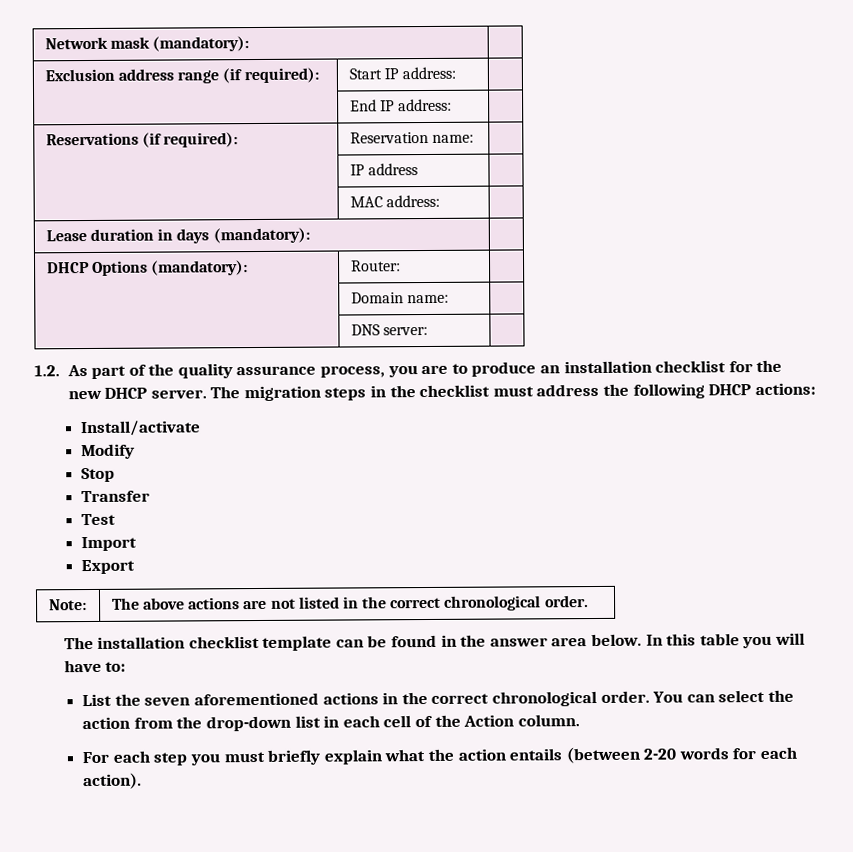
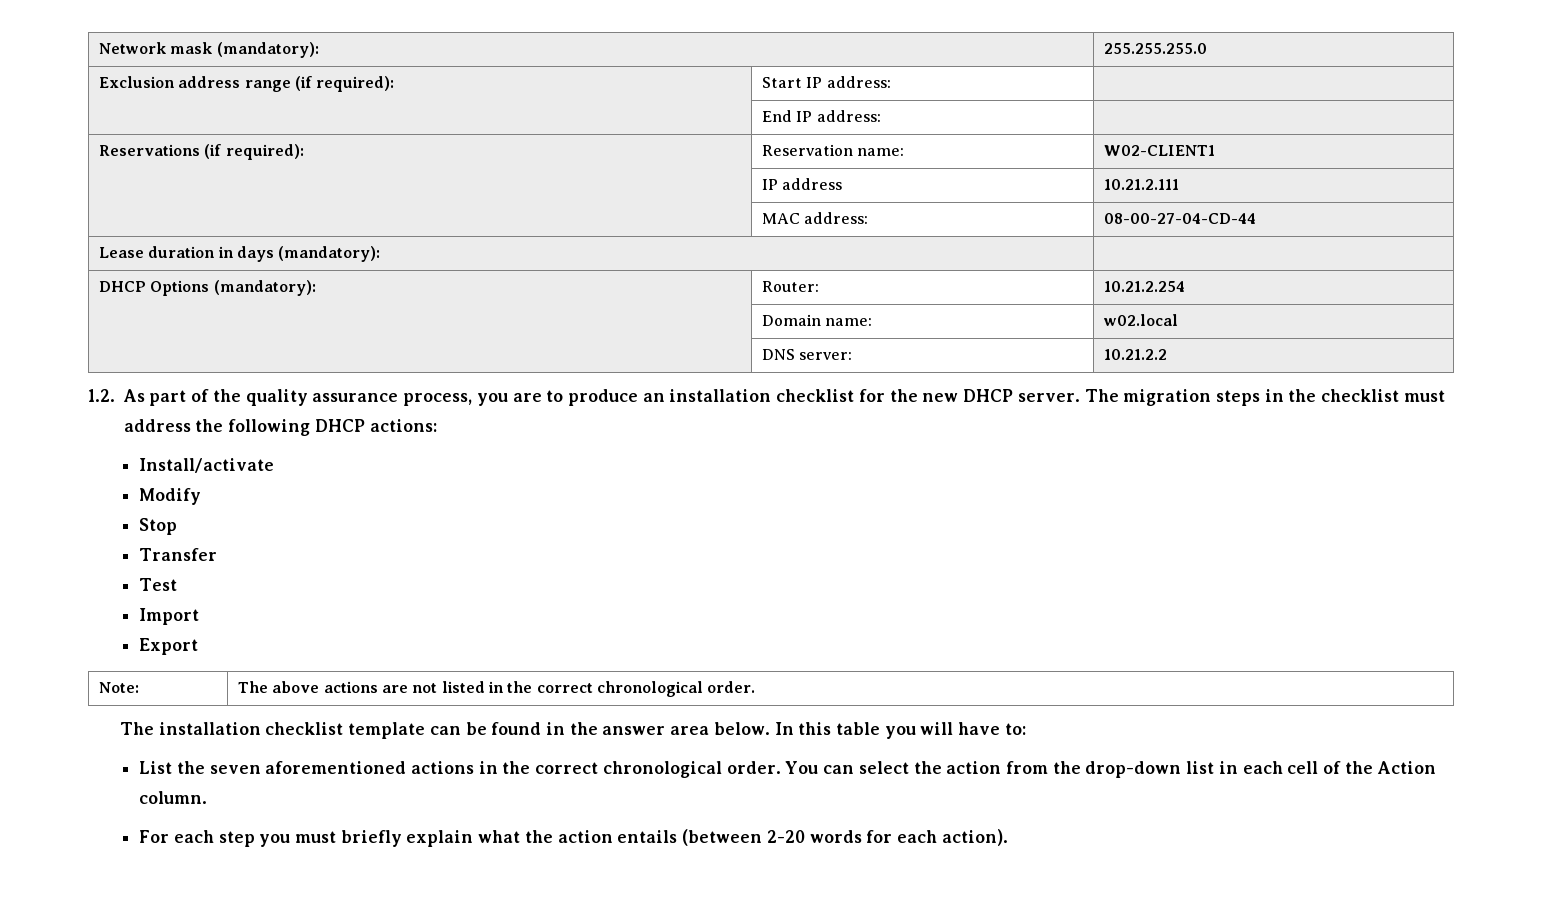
- Network mask (mandatory): |
+ Network mask (mandatory): | 255.255.255.0
- Reservations (if required): | Reservation name: |
+ Reservations (if required): | Reservation name: | W02-CLIENT1
- | IP address |
+ | IP address | 10.21.2.111
- | MAC address: |
+ | MAC address: | 08-00-27-04-CD-44
- DHCP Options (mandatory): | Router: |
+ DHCP Options (mandatory): | Router: | 10.21.2.254
- | Domain name: |
+ | Domain name: | w02.local
- | DNS server: |
+ | DNS server: | 10.21.2.2

